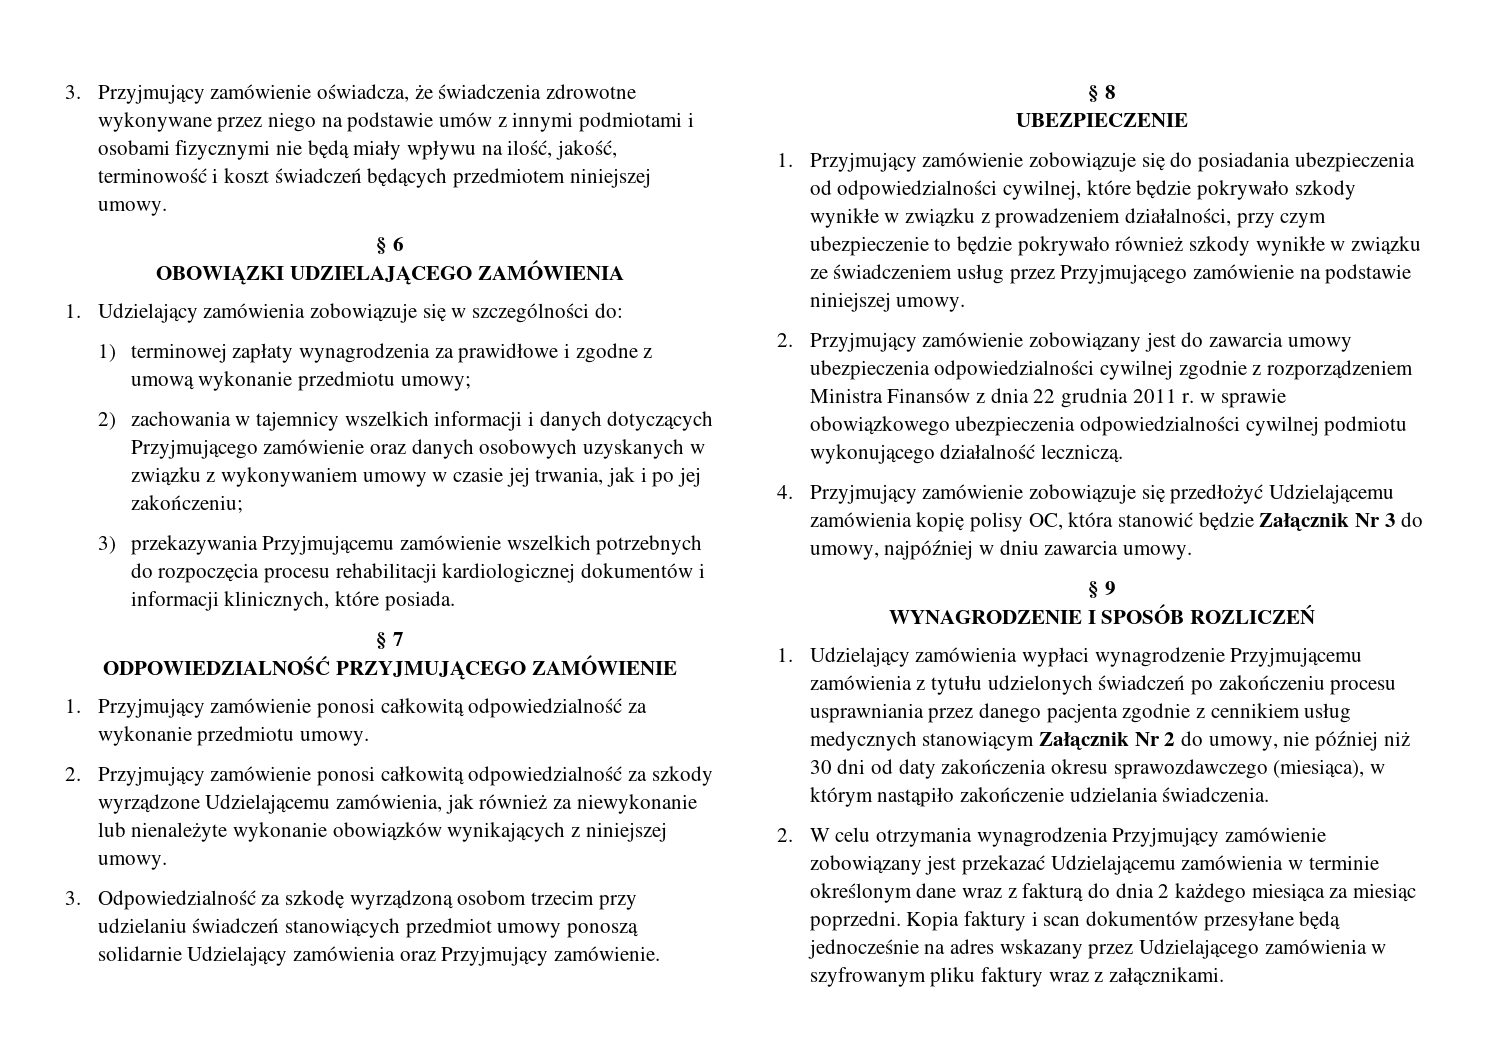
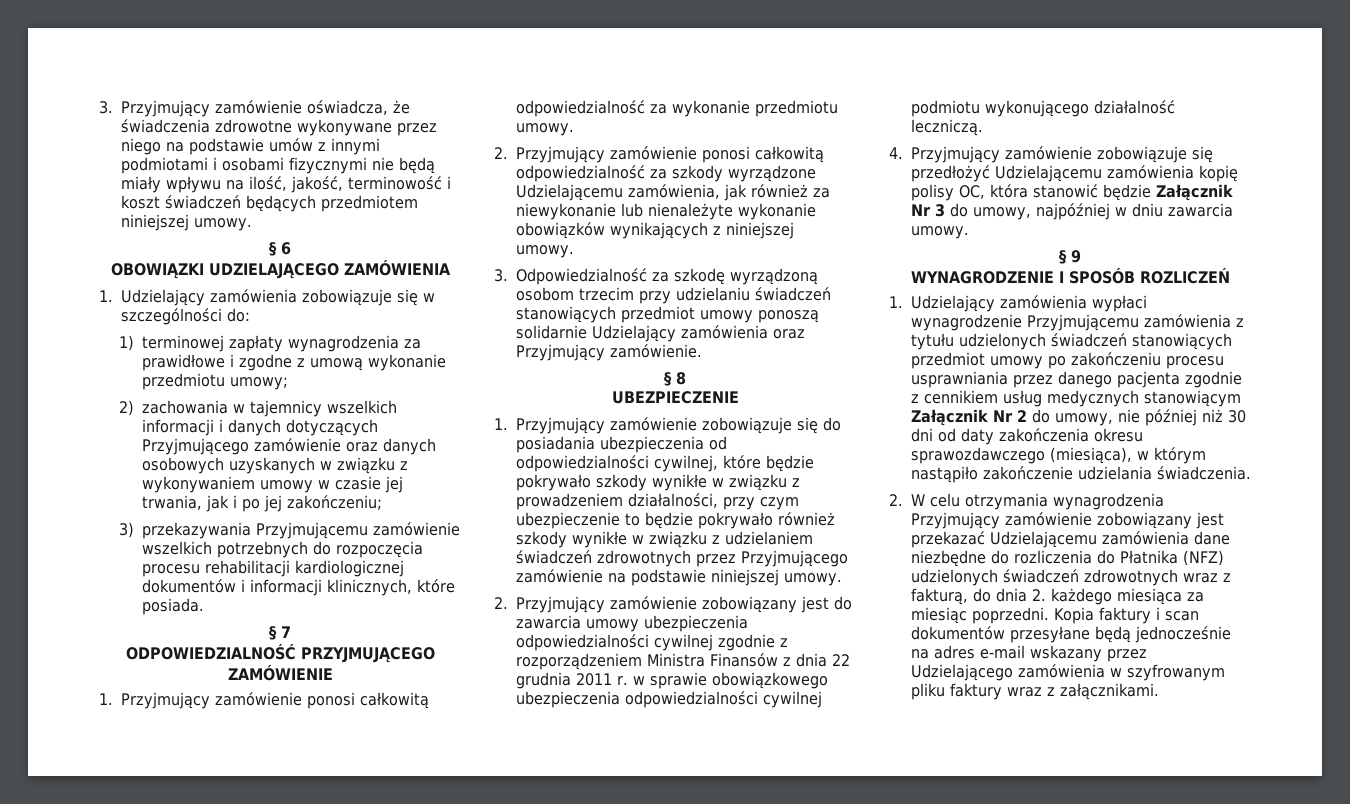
- 1. Przyjmujący zamówienie zobowiązuje się do posiadania ubezpieczenia od odpowiedzialności cywilnej, które będzie pokrywało szkody wynikłe w związku z prowadzeniem działalności, przy czym ubezpieczenie to będzie pokrywało również szkody wynikłe w związku ze świadczeniem usług przez Przyjmującego zamówienie na podstawie niniejszej umowy.
+ 1. Przyjmujący zamówienie zobowiązuje się do posiadania ubezpieczenia od odpowiedzialności cywilnej, które będzie pokrywało szkody wynikłe w związku z prowadzeniem działalności, przy czym ubezpieczenie to będzie pokrywało również szkody wynikłe w związku z udzielaniem świadczeń zdrowotnych przez Przyjmującego zamówienie na podstawie niniejszej umowy.
- 1. Udzielający zamówienia wypłaci wynagrodzenie Przyjmującemu zamówienia z tytułu udzielonych świadczeń po zakończeniu procesu usprawniania przez danego pacjenta zgodnie z cennikiem usług medycznych stanowiącym Załącznik Nr 2 do umowy, nie później niż 30 dni od daty zakończenia okresu sprawozdawczego (miesiąca), w którym nastąpiło zakończenie udzielania świadczenia.
+ 1. Udzielający zamówienia wypłaci wynagrodzenie Przyjmującemu zamówienia z tytułu udzielonych świadczeń stanowiących przedmiot umowy po zakończeniu procesu usprawniania przez danego pacjenta zgodnie z cennikiem usług medycznych stanowiącym Załącznik Nr 2 do umowy, nie później niż 30 dni od daty zakończenia okresu sprawozdawczego (miesiąca), w którym nastąpiło zakończenie udzielania świadczenia.
- 2. W celu otrzymania wynagrodzenia Przyjmujący zamówienie zobowiązany jest przekazać Udzielającemu zamówienia w terminie określonym dane wraz z fakturą do dnia 2 każdego miesiąca za miesiąc poprzedni.
+ 2. W celu otrzymania wynagrodzenia Przyjmujący zamówienie zobowiązany jest przekazać Udzielającemu zamówienia dane niezbędne do rozliczenia do Płatnika (NFZ) udzielonych świadczeń zdrowotnych wraz z fakturą, do dnia 2. każdego miesiąca za miesiąc poprzedni.
- Kopia faktury i scan dokumentów przesyłane będą jednocześnie na adres wskazany przez Udzielającego zamówienia w szyfrowanym pliku faktury wraz z załącznikami.
+ Kopia faktury i scan dokumentów przesyłane będą jednocześnie na adres e-mail wskazany przez Udzielającego zamówienia w szyfrowanym pliku faktury wraz z załącznikami.

